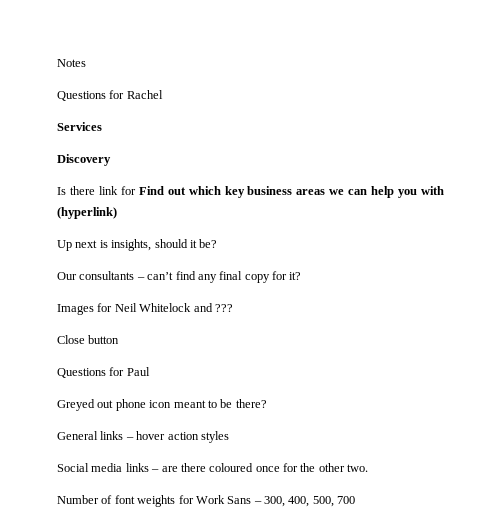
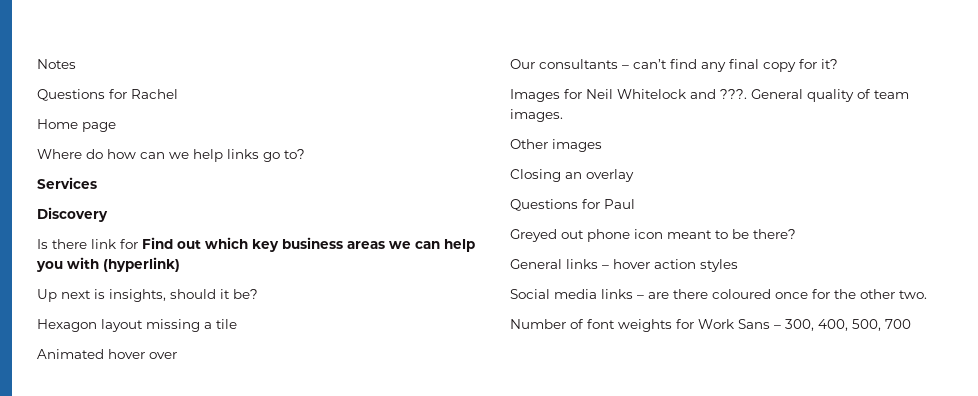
+ Home page
+ Where do how can we help links go to?
+ Hexagon layout missing a tile
+ Animated hover over
- Images for Neil Whitelock and ???
- Close button
+ Images for Neil Whitelock and ???. General quality of team images.
+ Other images
+ Closing an overlay

